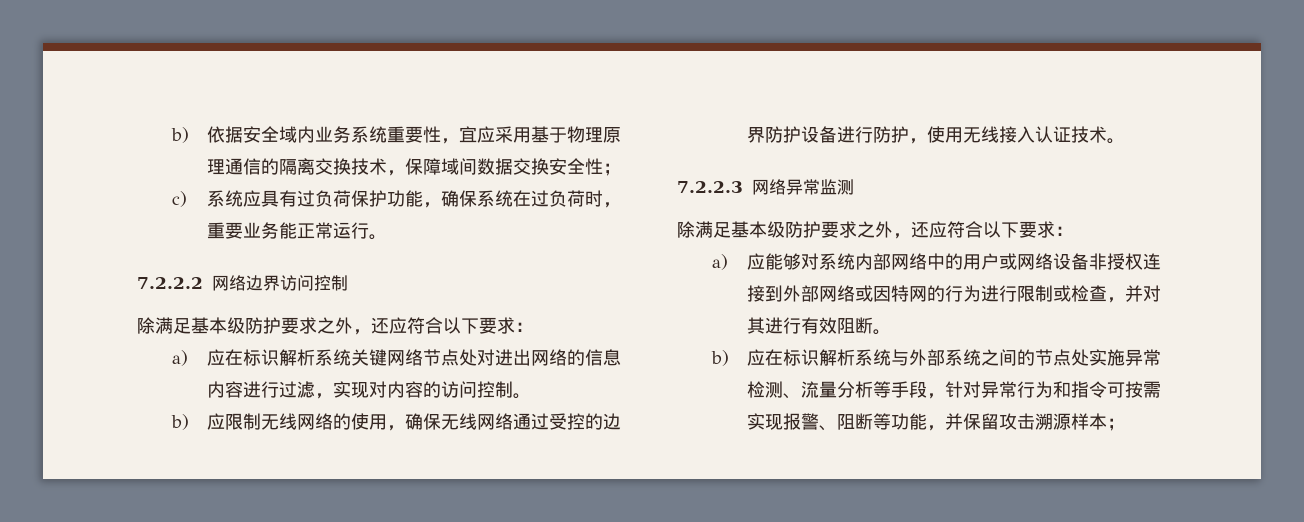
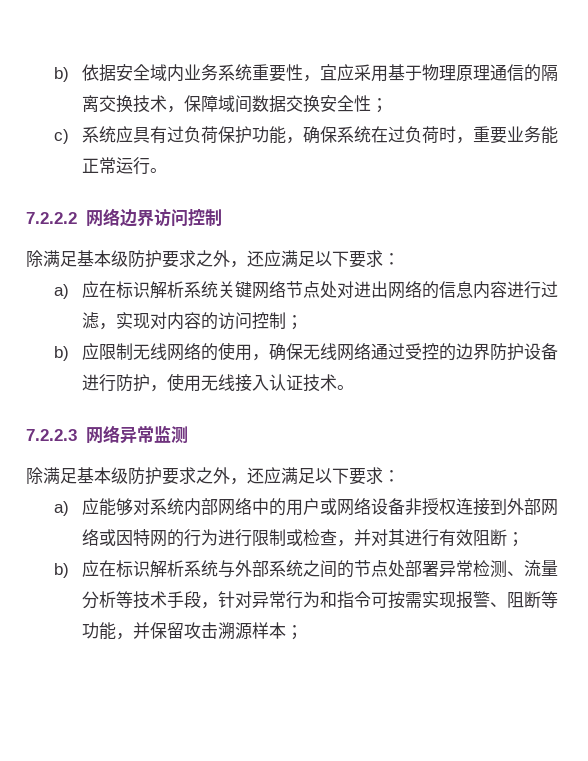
  7.2.2.2网络边界访问控制
- 除满足基本级防护要求之外，还应符合以下要求：
+ 除满足基本级防护要求之外，还应满足以下要求：
- a)应在标识解析系统关键网络节点处对进出网络的信息内容进行过滤，实现对内容的访问控制。
+ a)应在标识解析系统关键网络节点处对进出网络的信息内容进行过滤，实现对内容的访问控制；
  7.2.2.3网络异常监测
- 除满足基本级防护要求之外，还应符合以下要求：
+ 除满足基本级防护要求之外，还应满足以下要求：
- a)应能够对系统内部网络中的用户或网络设备非授权连接到外部网络或因特网的行为进行限制或检查，并对其进行有效阻断。
+ a)应能够对系统内部网络中的用户或网络设备非授权连接到外部网络或因特网的行为进行限制或检查，并对其进行有效阻断；
- b)应在标识解析系统与外部系统之间的节点处实施异常检测、流量分析等手段，针对异常行为和指令可按需实现报警、阻断等功能，并保留攻击溯源样本；
+ b)应在标识解析系统与外部系统之间的节点处部署异常检测、流量分析等技术手段，针对异常行为和指令可按需实现报警、阻断等功能，并保留攻击溯源样本；

